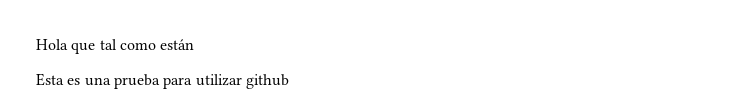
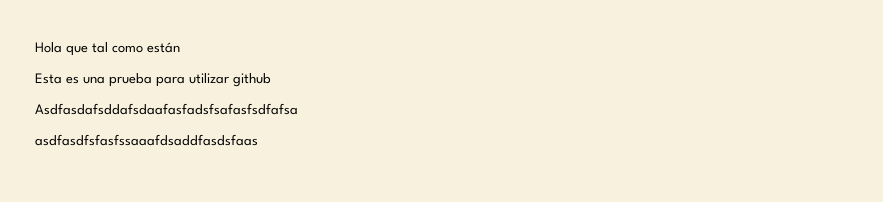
+ Asdfasdafsddafsdaafasfadsfsafasfsdfafsa
+ asdfasdfsfasfssaaafdsaddfasdsfaas

